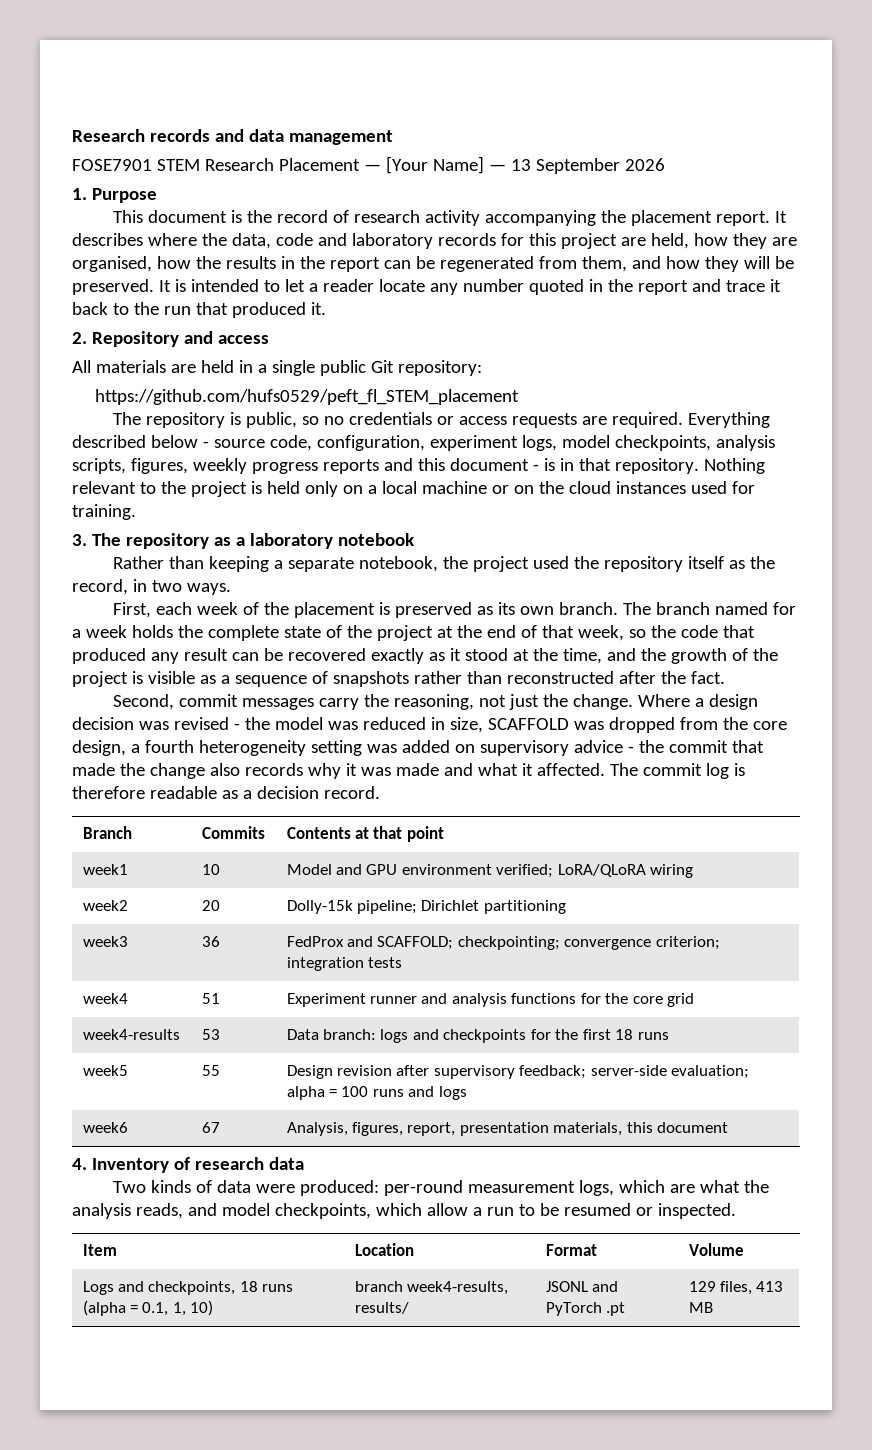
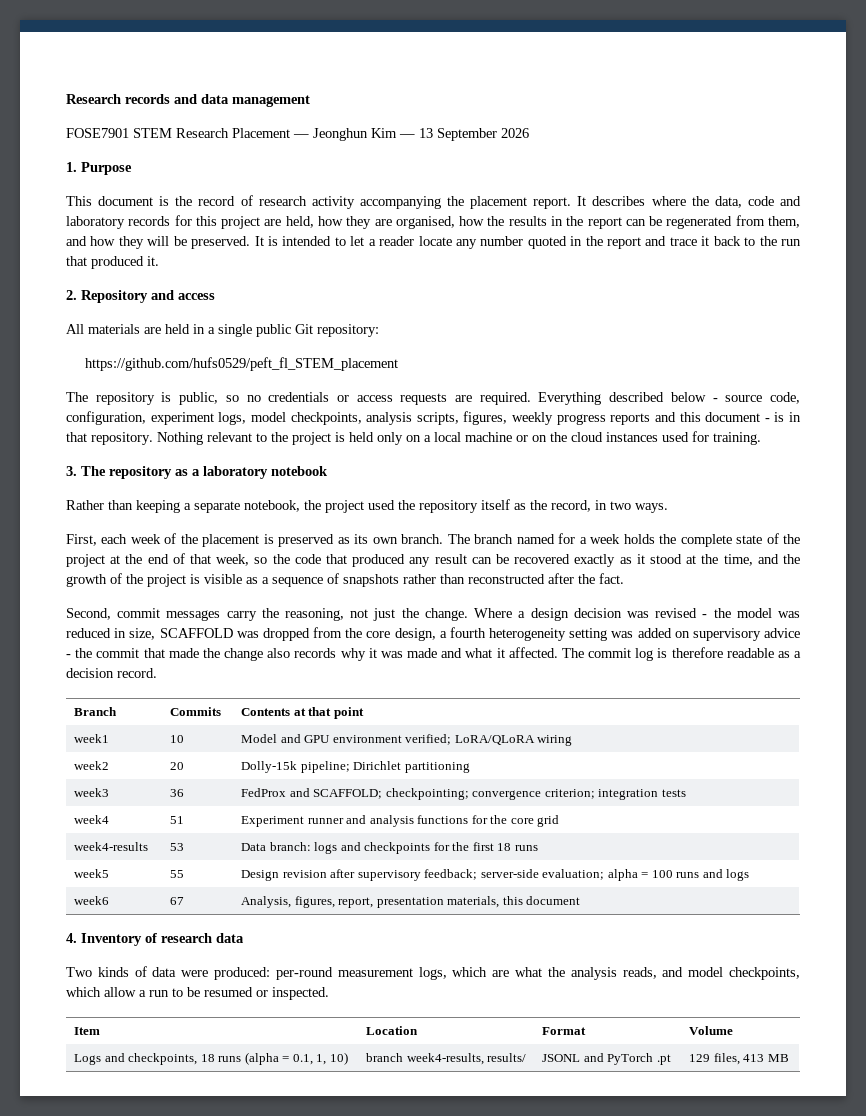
- FOSE7901 STEM Research Placement — [Your Name] — 13 September 2026
+ FOSE7901 STEM Research Placement — Jeonghun Kim — 13 September 2026

